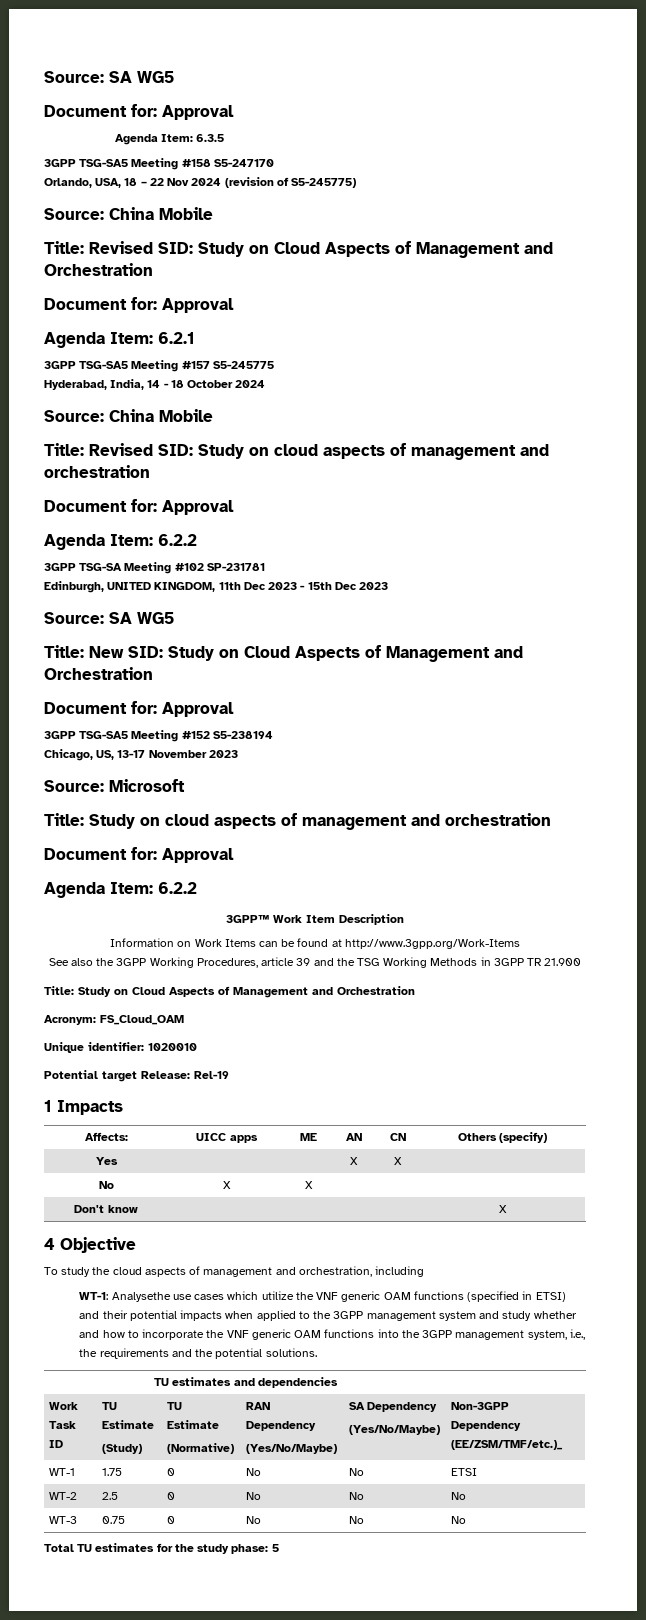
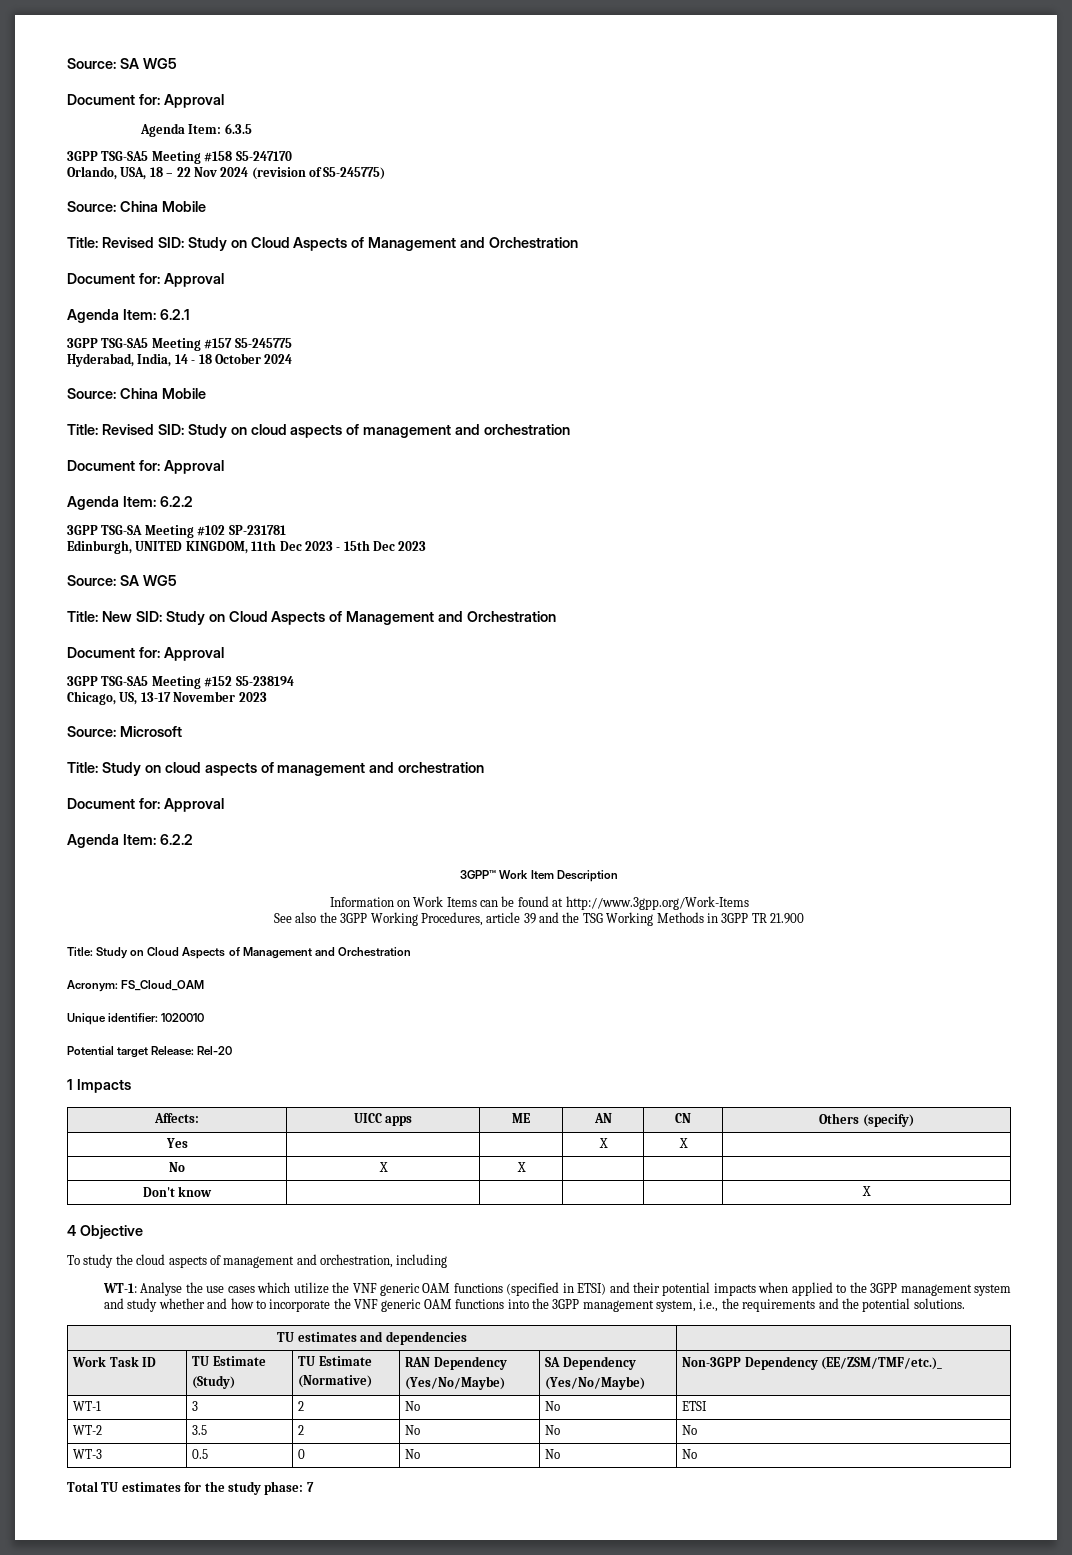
- Potential target Release: Rel-19
+ Potential target Release: Rel-20
- WT-1: Analysethe use cases which utilize the VNF generic OAM functions (specified in ETSI) and their potential impacts when applied to the 3GPP management system and study whether and how to incorporate the VNF generic OAM functions into the 3GPP management system, i.e., the requirements and the potential solutions.
+ WT-1: Analyse the use cases which utilize the VNF generic OAM functions (specified in ETSI) and their potential impacts when applied to the 3GPP management system and study whether and how to incorporate the VNF generic OAM functions into the 3GPP management system, i.e., the requirements and the potential solutions.
- WT-1 | 1.75 | 0 | No | No | ETSI
+ WT-1 | 3 | 2 | No | No | ETSI
- WT-2 | 2.5 | 0 | No | No | No
+ WT-2 | 3.5 | 2 | No | No | No
- WT-3 | 0.75 | 0 | No | No | No
+ WT-3 | 0.5 | 0 | No | No | No
- Total TU estimates for the study phase: 5
+ Total TU estimates for the study phase: 7

